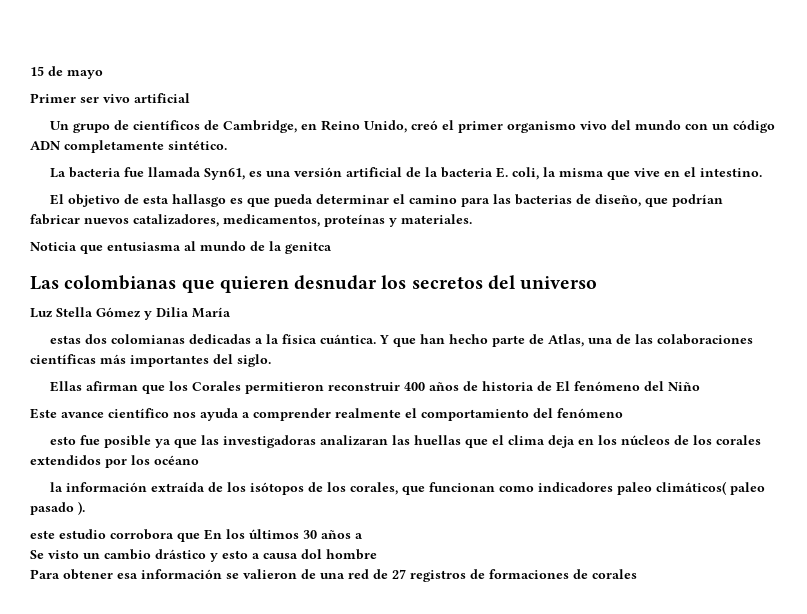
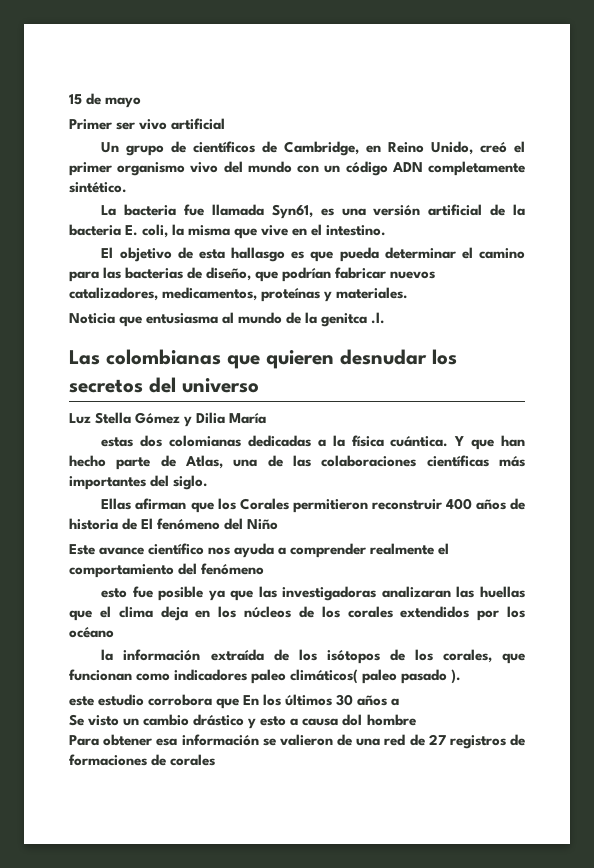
- Noticia que entusiasma al mundo de la genitca
+ Noticia que entusiasma al mundo de la genitca .l.

